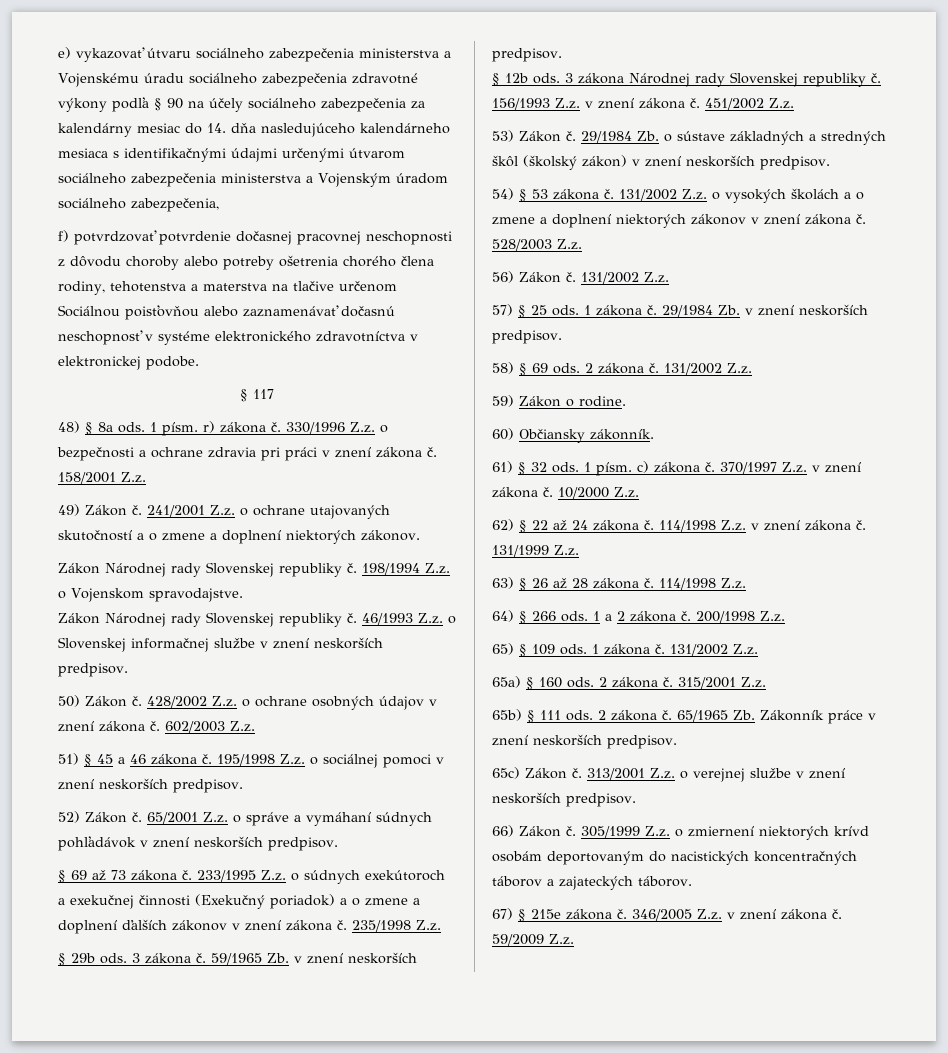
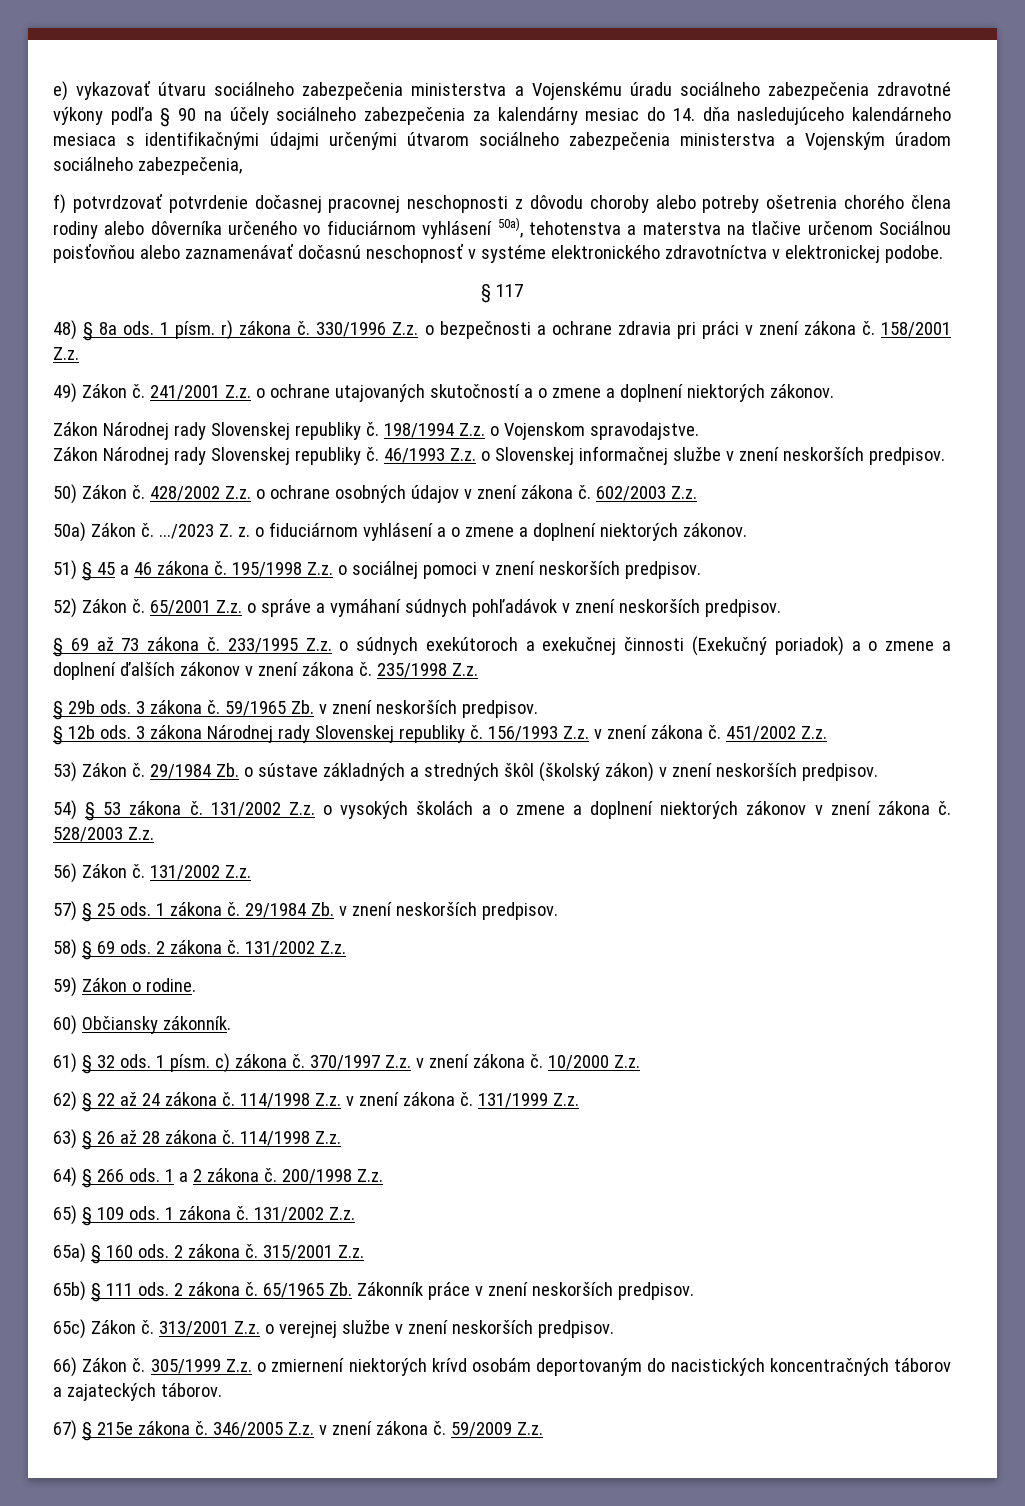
- f) potvrdzovať potvrdenie dočasnej pracovnej neschopnosti z dôvodu choroby alebo potreby ošetrenia chorého člena rodiny, tehotenstva a materstva na tlačive určenom Sociálnou poisťovňou alebo zaznamenávať dočasnú neschopnosť v systéme elektronického zdravotníctva v elektronickej podobe.
+ f) potvrdzovať potvrdenie dočasnej pracovnej neschopnosti z dôvodu choroby alebo potreby ošetrenia chorého člena rodiny alebo dôverníka určeného vo fiduciárnom vyhlásení 50a), tehotenstva a materstva na tlačive určenom Sociálnou poisťovňou alebo zaznamenávať dočasnú neschopnosť v systéme elektronického zdravotníctva v elektronickej podobe.
+ 50a) Zákon č. .../2023 Z. z. o fiduciárnom vyhlásení a o zmene a doplnení niektorých zákonov.

